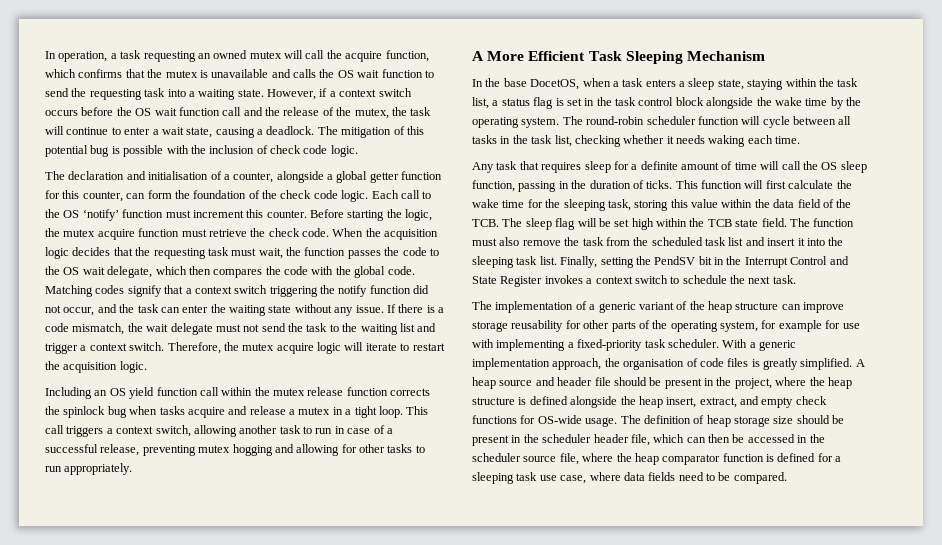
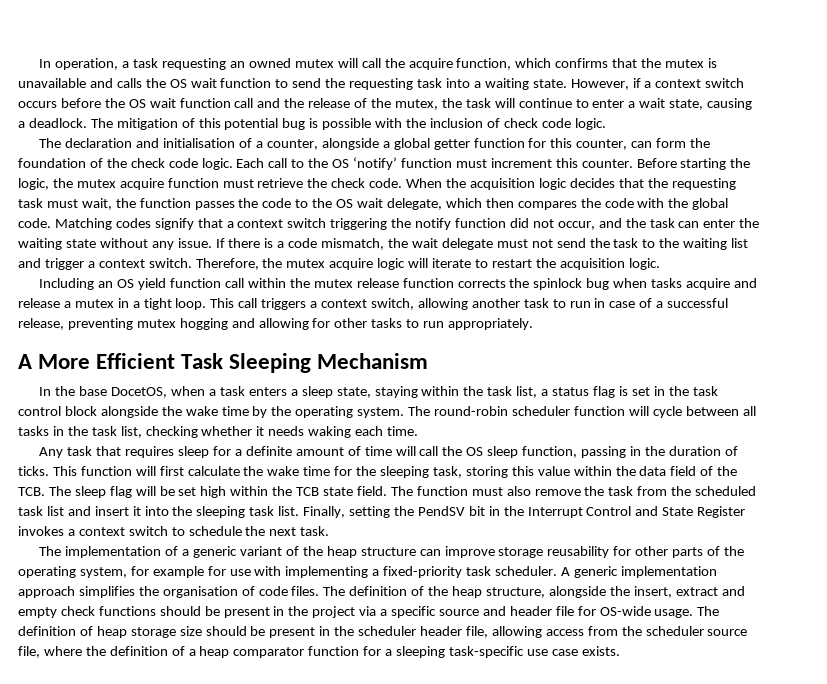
- With a generic implementation approach, the organisation of code files is greatly simplified. A heap source and header file should be present in the project, where the heap structure is defined alongside the heap insert, extract, and empty check functions for OS-wide usage.
+ A generic implementation approach simplifies the organisation of code files. The definition of the heap structure, alongside the insert, extract and empty check functions should be present in the project via a specific source and header file for OS-wide usage.
- The definition of heap storage size should be present in the scheduler header file, which can then be accessed in the scheduler source file, where the heap comparator function is defined for a sleeping task use case, where data fields need to be compared.
+ The definition of heap storage size should be present in the scheduler header file, allowing access from the scheduler source file, where the definition of a heap comparator function for a sleeping task-specific use case exists.

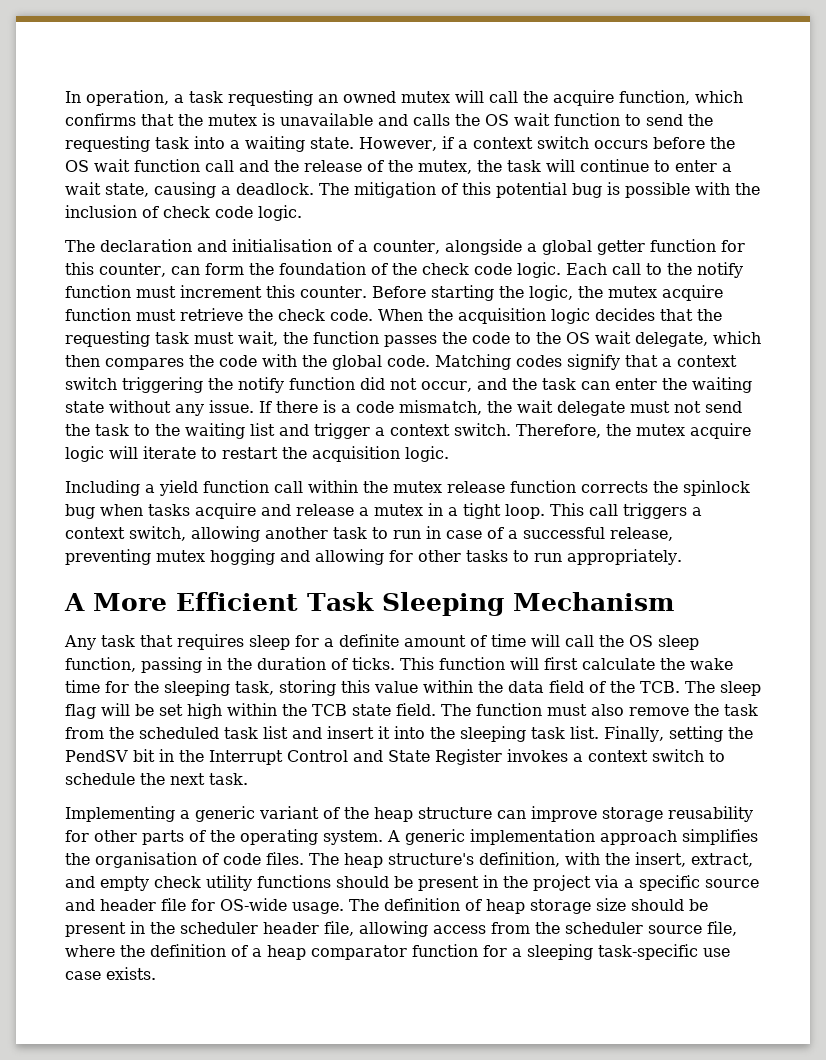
- Each call to the OS ‘notify’ function must increment this counter.
+ Each call to the notify function must increment this counter.
- Including an OS yield function call within the mutex release function corrects the spinlock bug when tasks acquire and release a mutex in a tight loop.
+ Including a yield function call within the mutex release function corrects the spinlock bug when tasks acquire and release a mutex in a tight loop.
- In the base DocetOS, when a task enters a sleep state, staying within the task list, a status flag is set in the task control block alongside the wake time by the operating system. The round-robin scheduler function will cycle between all tasks in the task list, checking whether it needs waking each time.
- The implementation of a generic variant of the heap structure can improve storage reusability for other parts of the operating system, for example for use with implementing a fixed-priority task scheduler.
+ Implementing a generic variant of the heap structure can improve storage reusability for other parts of the operating system.
- The definition of the heap structure, alongside the insert, extract and empty check functions should be present in the project via a specific source and header file for OS-wide usage.
+ The heap structure's definition, with the insert, extract, and empty check utility functions should be present in the project via a specific source and header file for OS-wide usage.

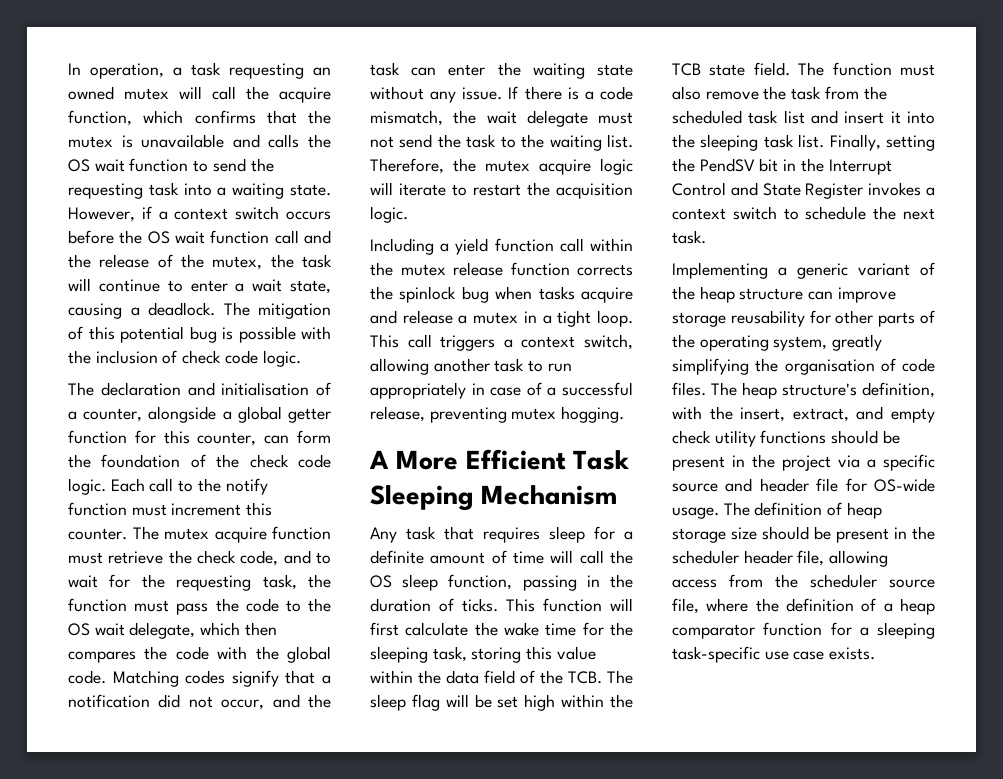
- Before starting the logic, the mutex acquire function must retrieve the check code. When the acquisition logic decides that the requesting task must wait, the function passes the code to the OS wait delegate, which then compares the code with the global code.
+ The mutex acquire function must retrieve the check code, and to wait for the requesting task, the function must pass the code to the OS wait delegate, which then compares the code with the global code.
- Matching codes signify that a context switch triggering the notify function did not occur, and the task can enter the waiting state without any issue.
+ Matching codes signify that a notification did not occur, and the task can enter the waiting state without any issue.
- If there is a code mismatch, the wait delegate must not send the task to the waiting list and trigger a context switch.
+ If there is a code mismatch, the wait delegate must not send the task to the waiting list.
- This call triggers a context switch, allowing another task to run in case of a successful release, preventing mutex hogging and allowing for other tasks to run appropriately.
+ This call triggers a context switch, allowing another task to run appropriately in case of a successful release, preventing mutex hogging.
- Implementing a generic variant of the heap structure can improve storage reusability for other parts of the operating system. A generic implementation approach simplifies the organisation of code files.
+ Implementing a generic variant of the heap structure can improve storage reusability for other parts of the operating system, greatly simplifying the organisation of code files.

